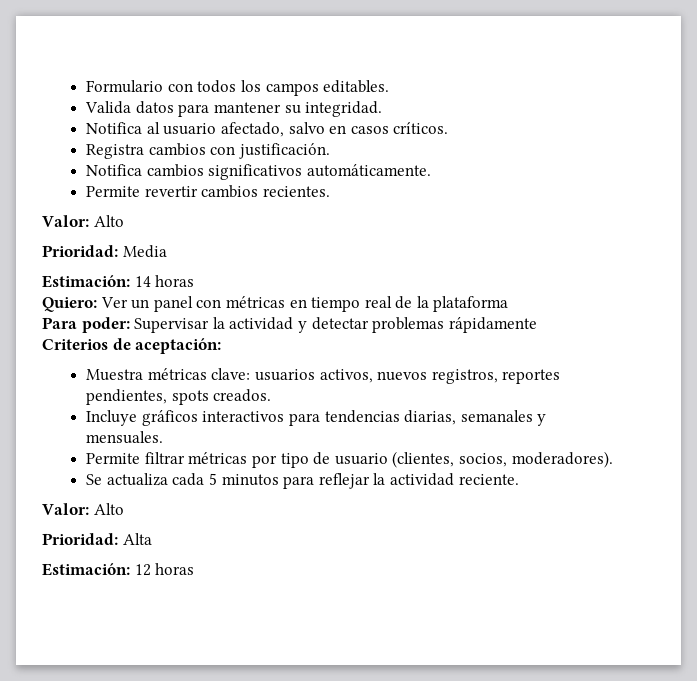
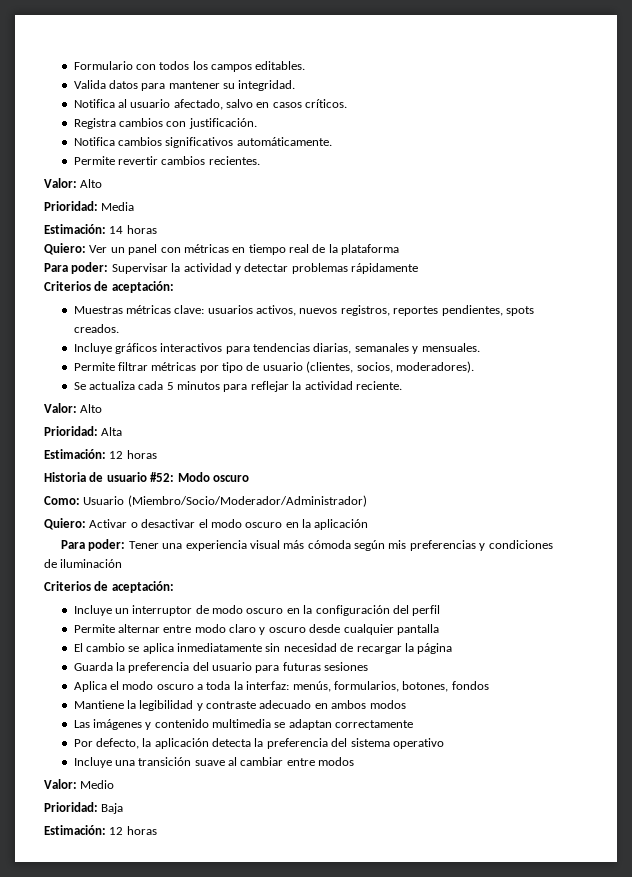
- Muestra métricas clave: usuarios activos, nuevos registros, reportes pendientes, spots creados.
+ Muestras métricas clave: usuarios activos, nuevos registros, reportes pendientes, spots creados.
+ Historia de usuario #52: Modo oscuro
+ Como: Usuario (Miembro/Socio/Moderador/Administrador)
+ Quiero: Activar o desactivar el modo oscuro en la aplicación
+ Para poder: Tener una experiencia visual más cómoda según mis preferencias y condiciones de iluminación
+ Criterios de aceptación:
+ Incluye un interruptor de modo oscuro en la configuración del perfil
+ Permite alternar entre modo claro y oscuro desde cualquier pantalla
+ El cambio se aplica inmediatamente sin necesidad de recargar la página
+ Guarda la preferencia del usuario para futuras sesiones
+ Aplica el modo oscuro a toda la interfaz: menús, formularios, botones, fondos
+ Mantiene la legibilidad y contraste adecuado en ambos modos
+ Las imágenes y contenido multimedia se adaptan correctamente
+ Por defecto, la aplicación detecta la preferencia del sistema operativo
+ Incluye una transición suave al cambiar entre modos
+ Valor: Medio
+ Prioridad: Baja
+ Estimación: 12 horas

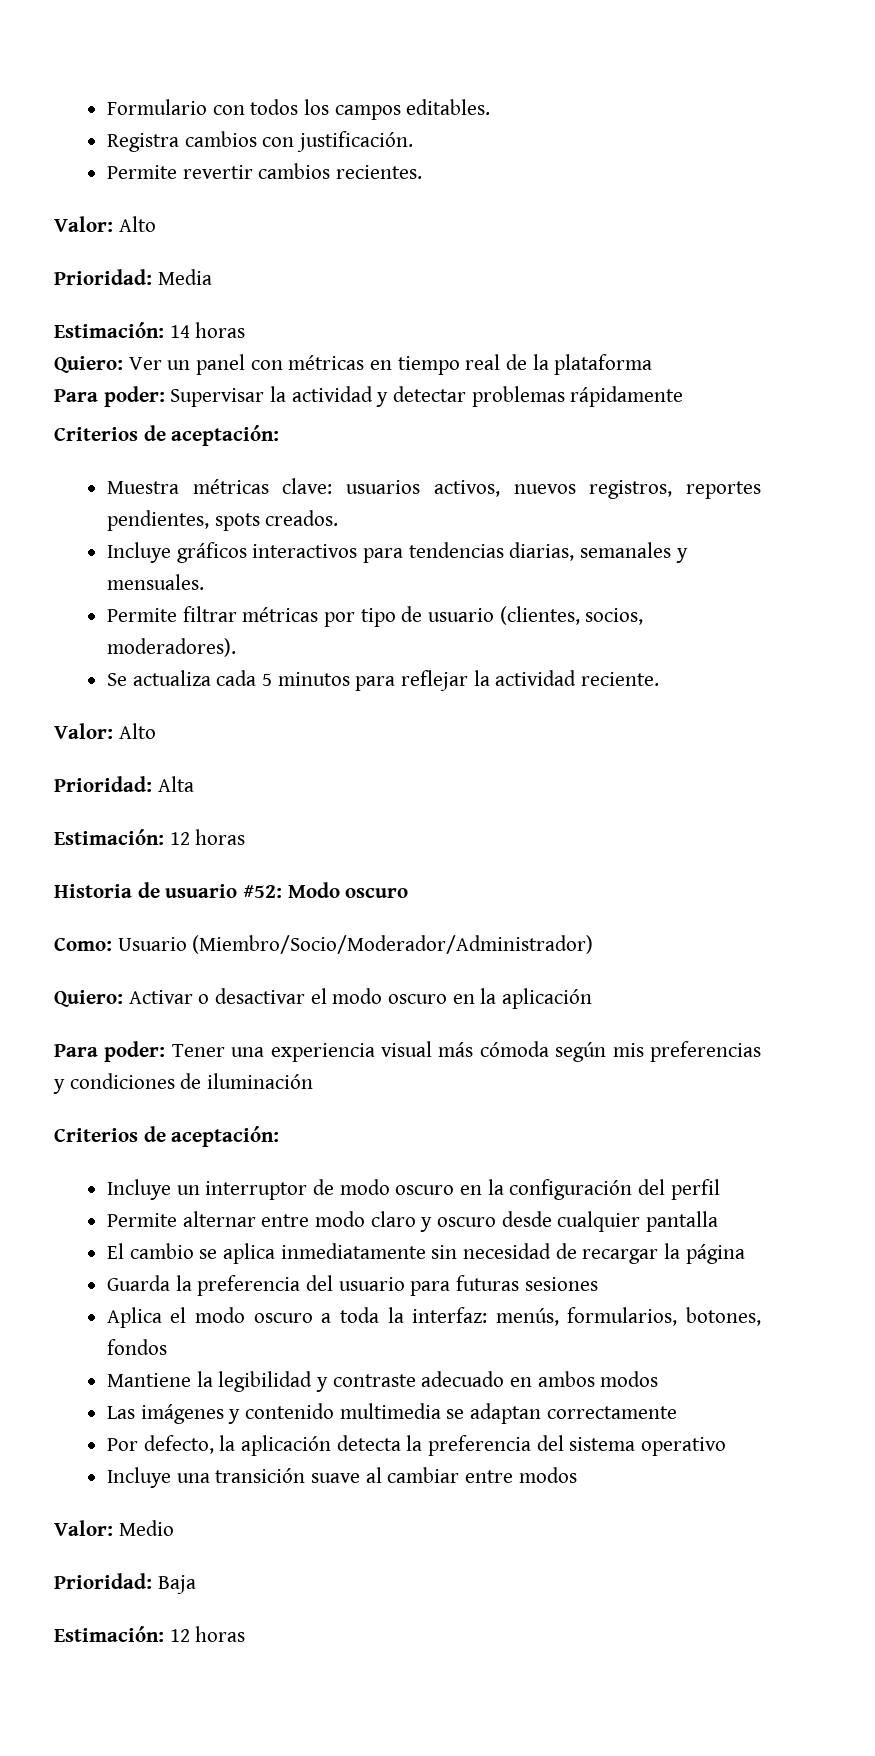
- Valida datos para mantener su integridad.
- Notifica al usuario afectado, salvo en casos críticos.
- Notifica cambios significativos automáticamente.
- Muestras métricas clave: usuarios activos, nuevos registros, reportes pendientes, spots creados.
+ Muestra métricas clave: usuarios activos, nuevos registros, reportes pendientes, spots creados.

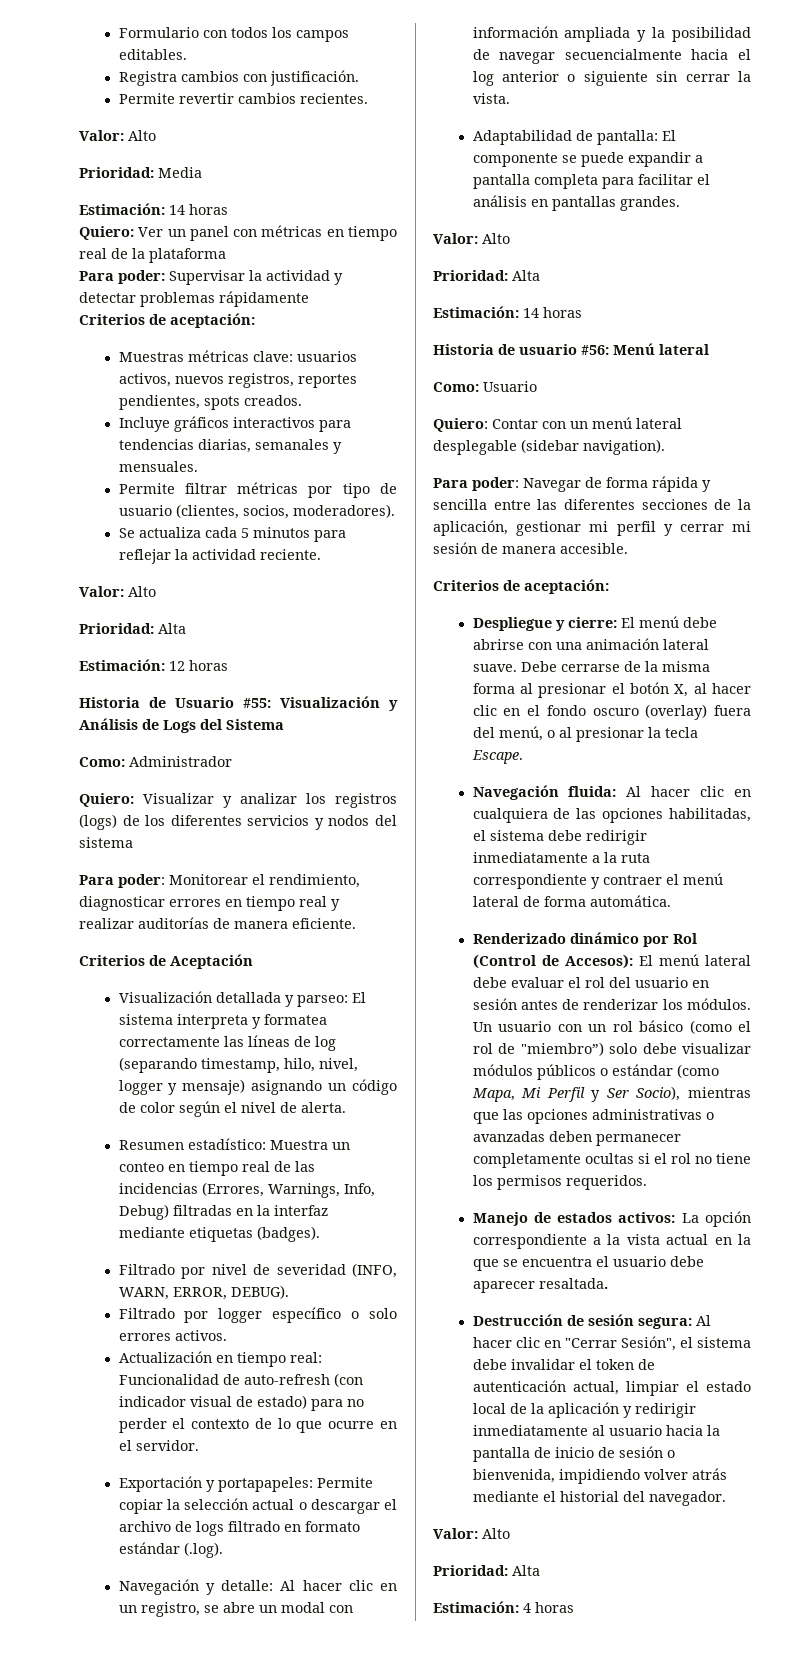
- Muestra métricas clave: usuarios activos, nuevos registros, reportes pendientes, spots creados.
+ Muestras métricas clave: usuarios activos, nuevos registros, reportes pendientes, spots creados.
+ Historia de Usuario #55: Visualización y Análisis de Logs del Sistema
+ Como: Administrador
+ Quiero: Visualizar y analizar los registros (logs) de los diferentes servicios y nodos del sistema
+ Para poder: Monitorear el rendimiento, diagnosticar errores en tiempo real y realizar auditorías de manera eficiente.
+ Criterios de Aceptación
+ Visualización detallada y parseo: El sistema interpreta y formatea correctamente las líneas de log (separando timestamp, hilo, nivel, logger y mensaje) asignando un código de color según el nivel de alerta.
+ Resumen estadístico: Muestra un conteo en tiempo real de las incidencias (Errores, Warnings, Info, Debug) filtradas en la interfaz mediante etiquetas (badges).
+ Filtrado por nivel de severidad (INFO, WARN, ERROR, DEBUG).
+ Filtrado por logger específico o solo errores activos.
+ Actualización en tiempo real: Funcionalidad de auto-refresh (con indicador visual de estado) para no perder el contexto de lo que ocurre en el servidor.
+ Exportación y portapapeles: Permite copiar la selección actual o descargar el archivo de logs filtrado en formato estándar (.log).
+ Navegación y detalle: Al hacer clic en un registro, se abre un modal con información ampliada y la posibilidad de navegar secuencialmente hacia el log anterior o siguiente sin cerrar la vista.
+ Adaptabilidad de pantalla: El componente se puede expandir a pantalla completa para facilitar el análisis en pantallas grandes.
+ Valor: Alto
+ Prioridad: Alta
+ Estimación: 14 horas
- Historia de usuario #52: Modo oscuro
+ Historia de usuario #56: Menú lateral
- Como: Usuario (Miembro/Socio/Moderador/Administrador)
- Quiero: Activar o desactivar el modo oscuro en la aplicación
- Para poder: Tener una experiencia visual más cómoda según mis preferencias y condiciones de iluminación
+ Como: Usuario
+ Quiero: Contar con un menú lateral desplegable (sidebar navigation).
+ Para poder: Navegar de forma rápida y sencilla entre las diferentes secciones de la aplicación, gestionar mi perfil y cerrar mi sesión de manera accesible.
  Criterios de aceptación:
- Incluye un interruptor de modo oscuro en la configuración del perfil
- Permite alternar entre modo claro y oscuro desde cualquier pantalla
- El cambio se aplica inmediatamente sin necesidad de recargar la página
- Guarda la preferencia del usuario para futuras sesiones
- Aplica el modo oscuro a toda la interfaz: menús, formularios, botones, fondos
- Mantiene la legibilidad y contraste adecuado en ambos modos
- Las imágenes y contenido multimedia se adaptan correctamente
- Por defecto, la aplicación detecta la preferencia del sistema operativo
- Incluye una transición suave al cambiar entre modos
- Valor: Medio
- Prioridad: Baja
- Estimación: 12 horas
+ Despliegue y cierre: El menú debe abrirse con una animación lateral suave. Debe cerrarse de la misma forma al presionar el botón X, al hacer clic en el fondo oscuro (overlay) fuera del menú, o al presionar la tecla Escape.
+ Navegación fluida: Al hacer clic en cualquiera de las opciones habilitadas, el sistema debe redirigir inmediatamente a la ruta correspondiente y contraer el menú lateral de forma automática.
+ Renderizado dinámico por Rol (Control de Accesos): El menú lateral debe evaluar el rol del usuario en sesión antes de renderizar los módulos. Un usuario con un rol básico (como el rol de "miembro”) solo debe visualizar módulos públicos o estándar (como Mapa, Mi Perfil y Ser Socio), mientras que las opciones administrativas o avanzadas deben permanecer completamente ocultas si el rol no tiene los permisos requeridos.
+ Manejo de estados activos: La opción correspondiente a la vista actual en la que se encuentra el usuario debe aparecer resaltada.
+ Destrucción de sesión segura: Al hacer clic en "Cerrar Sesión", el sistema debe invalidar el token de autenticación actual, limpiar el estado local de la aplicación y redirigir inmediatamente al usuario hacia la pantalla de inicio de sesión o bienvenida, impidiendo volver atrás mediante el historial del navegador.
+ Valor: Alto
+ Prioridad: Alta
+ Estimación: 4 horas

